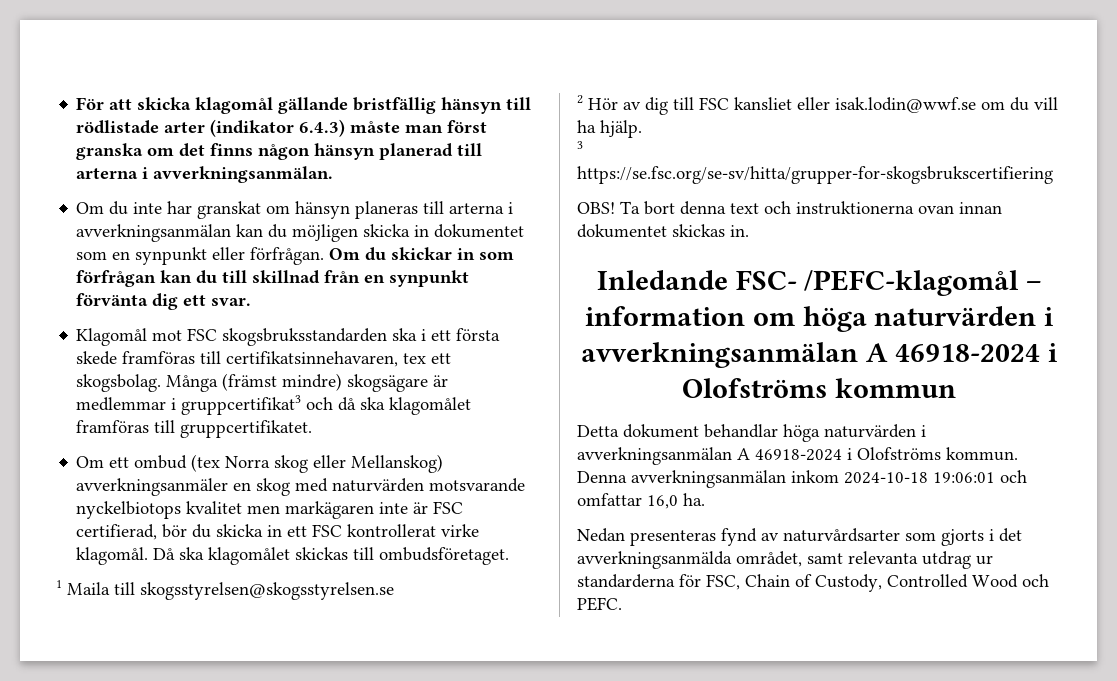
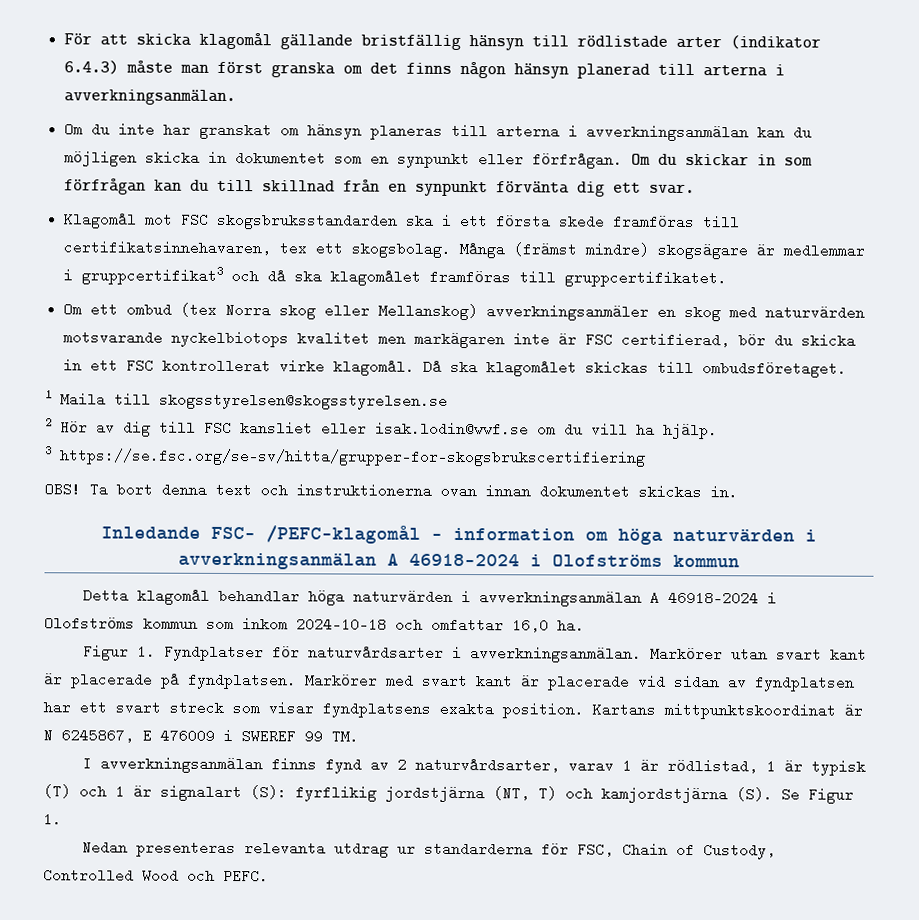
- Detta dokument behandlar höga naturvärden i avverkningsanmälan A 46918-2024 i Olofströms kommun. Denna avverkningsanmälan inkom 2024-10-18 19:06:01 och omfattar 16,0 ha.
+ Detta klagomål behandlar höga naturvärden i avverkningsanmälan A 46918-2024 i Olofströms kommun som inkom 2024-10-18 och omfattar 16,0 ha.
- Nedan presenteras fynd av naturvårdsarter som gjorts i det avverkningsanmälda området, samt relevanta utdrag ur standarderna för FSC, Chain of Custody, Controlled Wood och PEFC.
+ Figur 1. Fyndplatser för naturvårdsarter i avverkningsanmälan. Markörer utan svart kant är placerade på fyndplatsen. Markörer med svart kant är placerade vid sidan av fyndplatsen har ett svart streck som visar fyndplatsens exakta position. Kartans mittpunktskoordinat är N 6245867, E 476009 i SWEREF 99 TM.
+ I avverkningsanmälan finns fynd av 2 naturvårdsarter, varav 1 är rödlistad, 1 är typisk (T) och 1 är signalart (S): fyrflikig jordstjärna (NT, T) och kamjordstjärna (S). Se Figur 1.
+ Nedan presenteras relevanta utdrag ur standarderna för FSC, Chain of Custody, Controlled Wood och PEFC.

